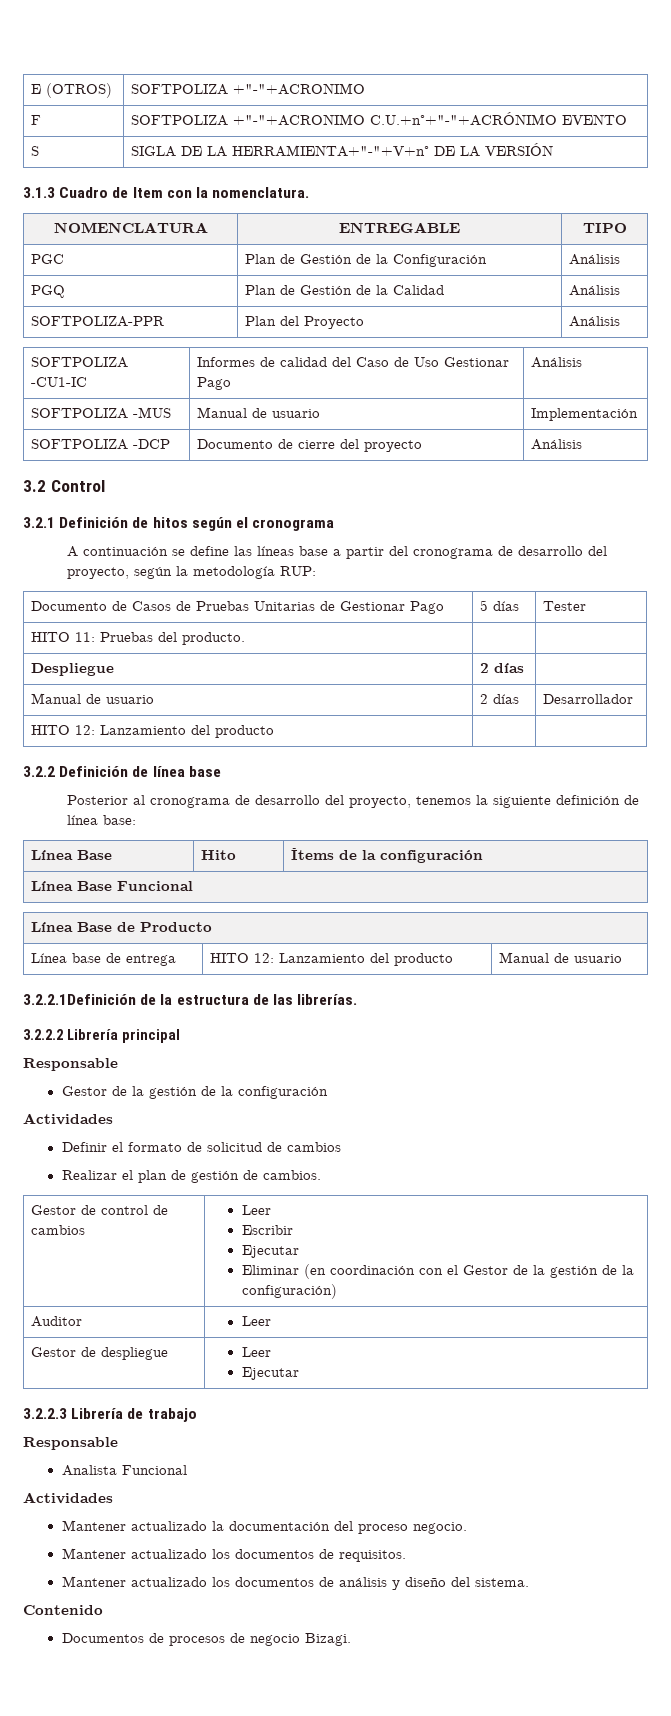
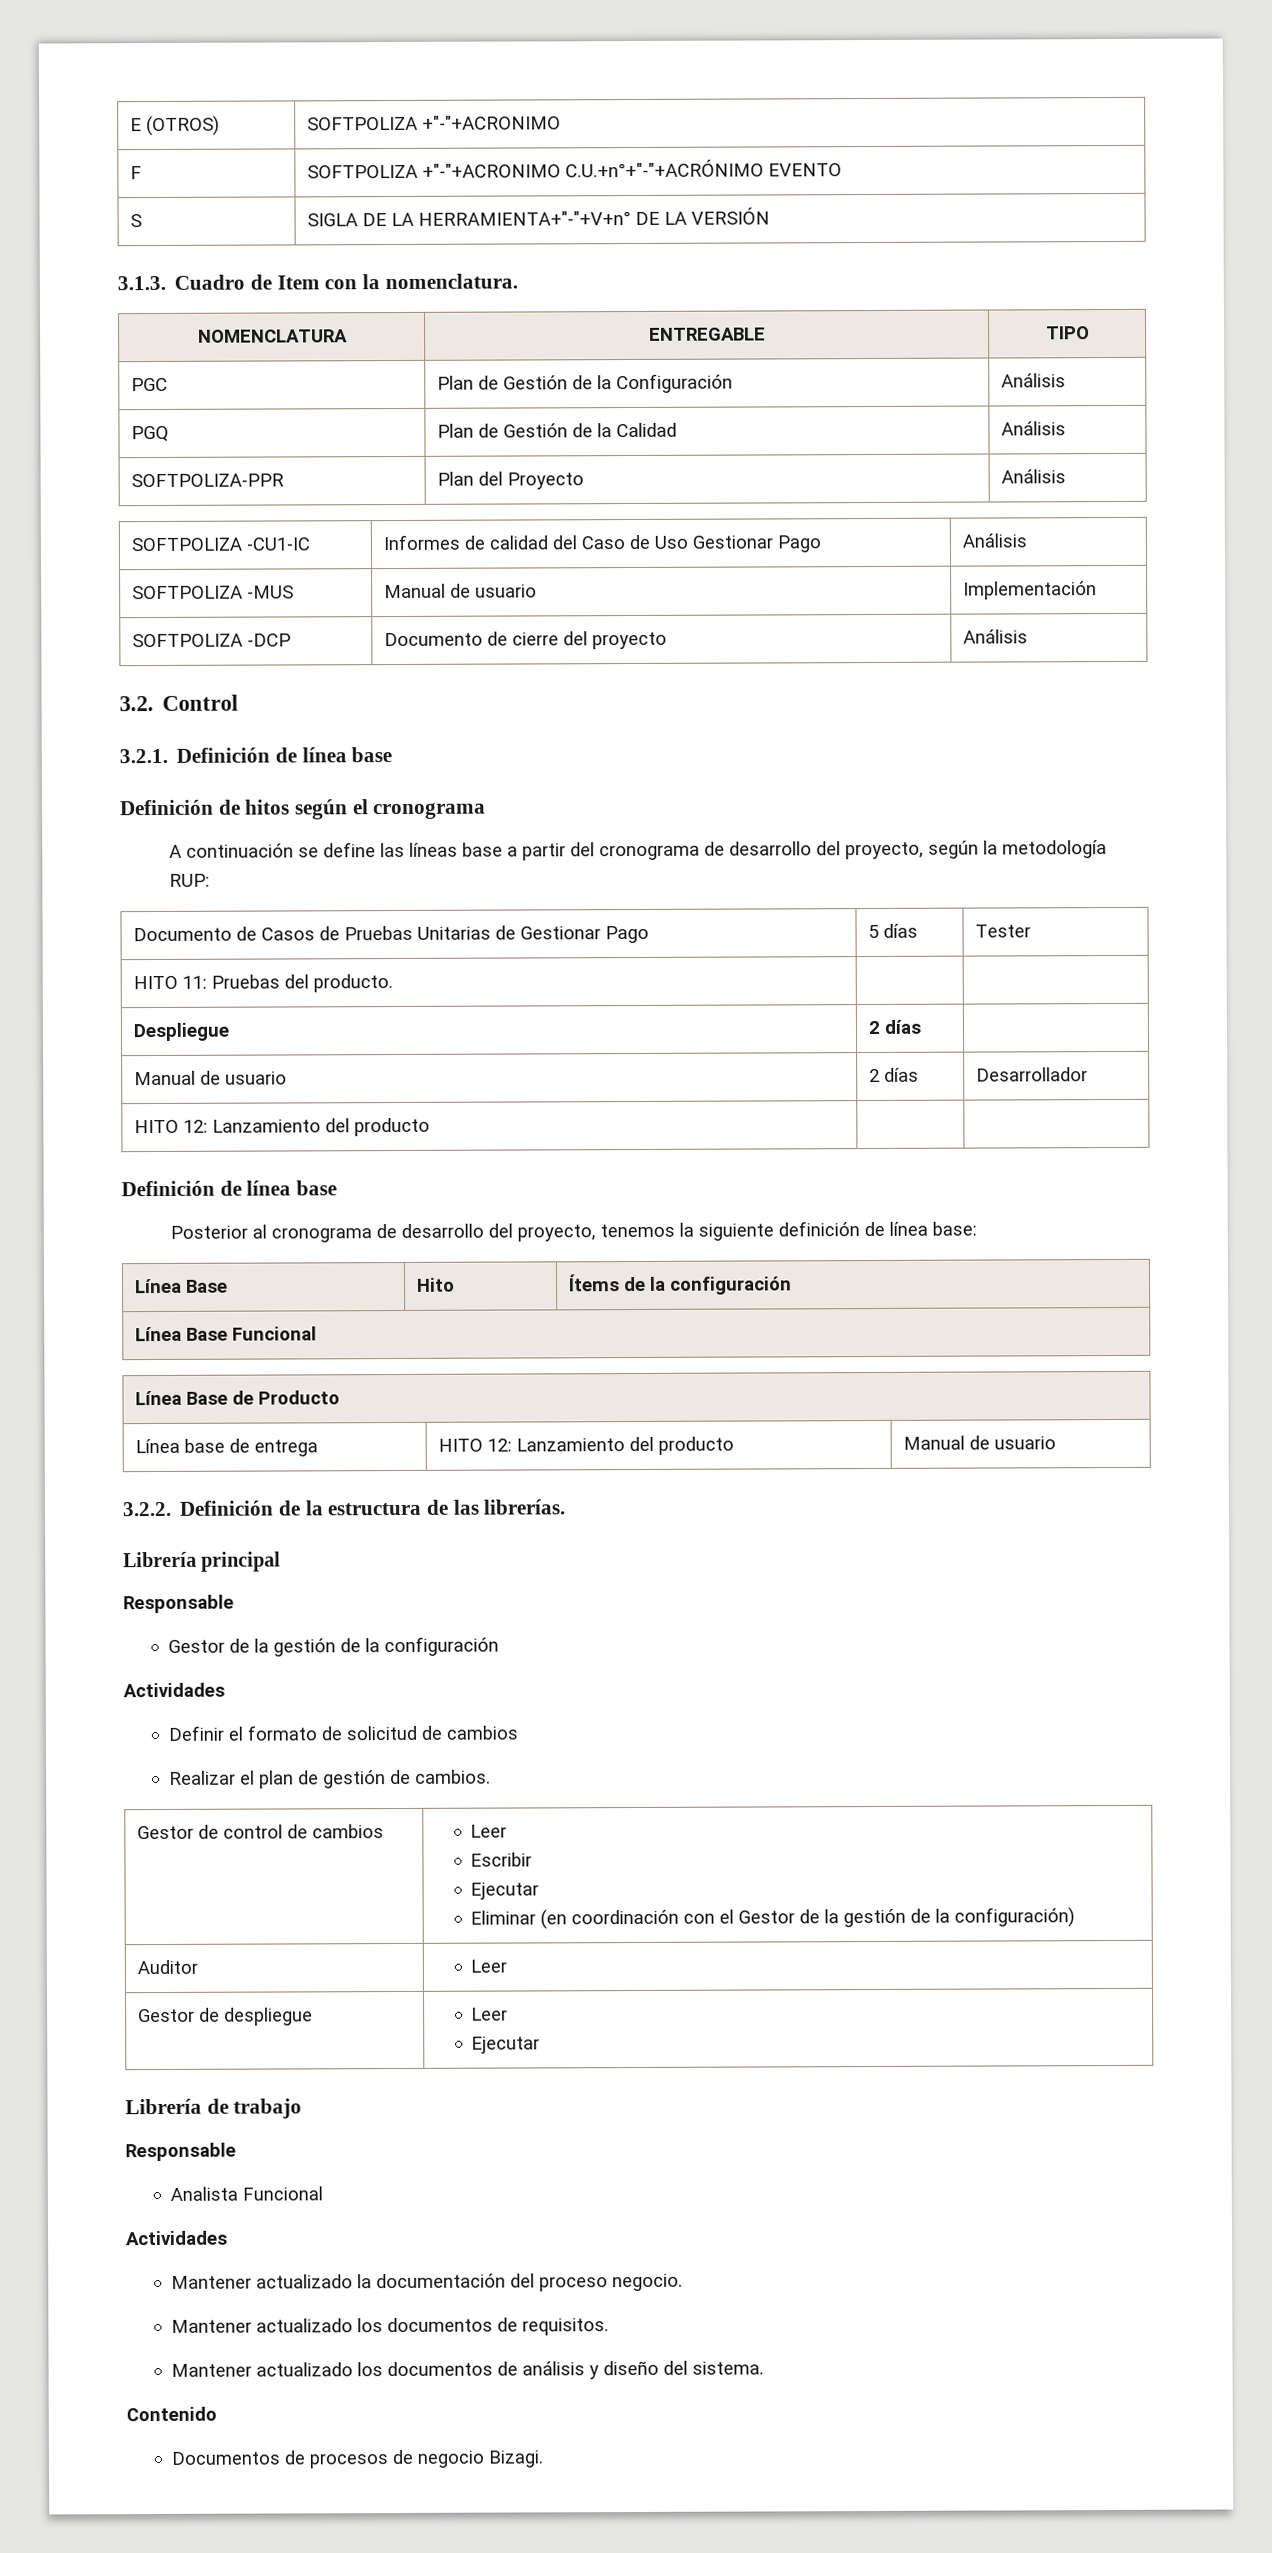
- 3.1.3 Cuadro de Item con la nomenclatura.
+ 3.1.3. Cuadro de Item con la nomenclatura.
- 3.2 Control
+ 3.2. Control
- 3.2.1 Definición de hitos según el cronograma
+ 3.2.1. Definición de línea base
+ Definición de hitos según el cronograma
  HITO 12: Lanzamiento del producto | |
- 3.2.2 Definición de línea base
+ Definición de línea base
- 3.2.2.1Definición de la estructura de las librerías.
+ 3.2.2. Definición de la estructura de las librerías.
- 3.2.2.2 Librería principal
+ Librería principal
- 3.2.2.3 Librería de trabajo
+ Librería de trabajo

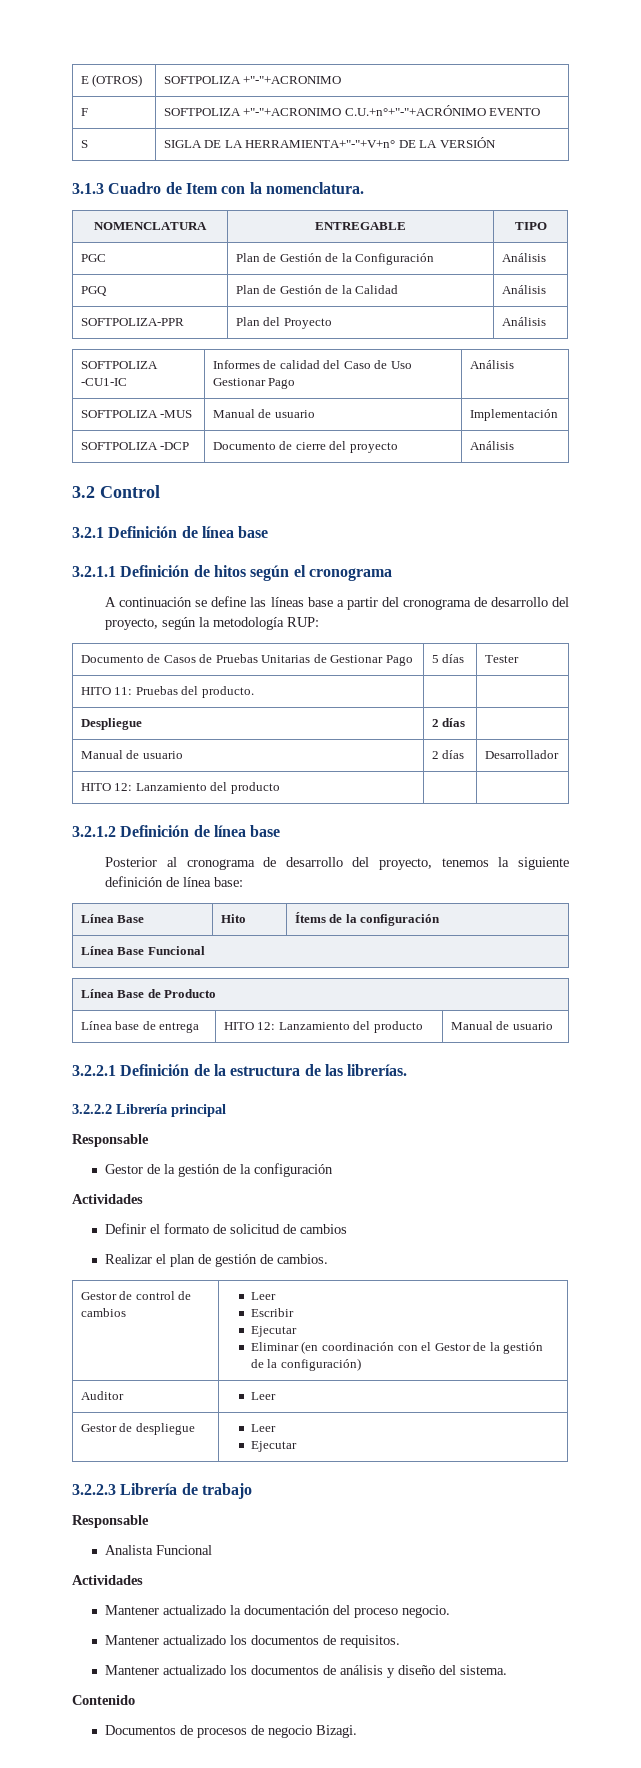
- 3.1.3. Cuadro de Item con la nomenclatura.
+ 3.1.3 Cuadro de Item con la nomenclatura.
- 3.2. Control
+ 3.2 Control
- 3.2.1. Definición de línea base
- Definición de hitos según el cronograma
+ 3.2.1 Definición de línea base
+ 3.2.1.1 Definición de hitos según el cronograma
  HITO 12: Lanzamiento del producto | |
- Definición de línea base
+ 3.2.1.2 Definición de línea base
- 3.2.2. Definición de la estructura de las librerías.
+ 3.2.2.1 Definición de la estructura de las librerías.
- Librería principal
+ 3.2.2.2 Librería principal
- Librería de trabajo
+ 3.2.2.3 Librería de trabajo

